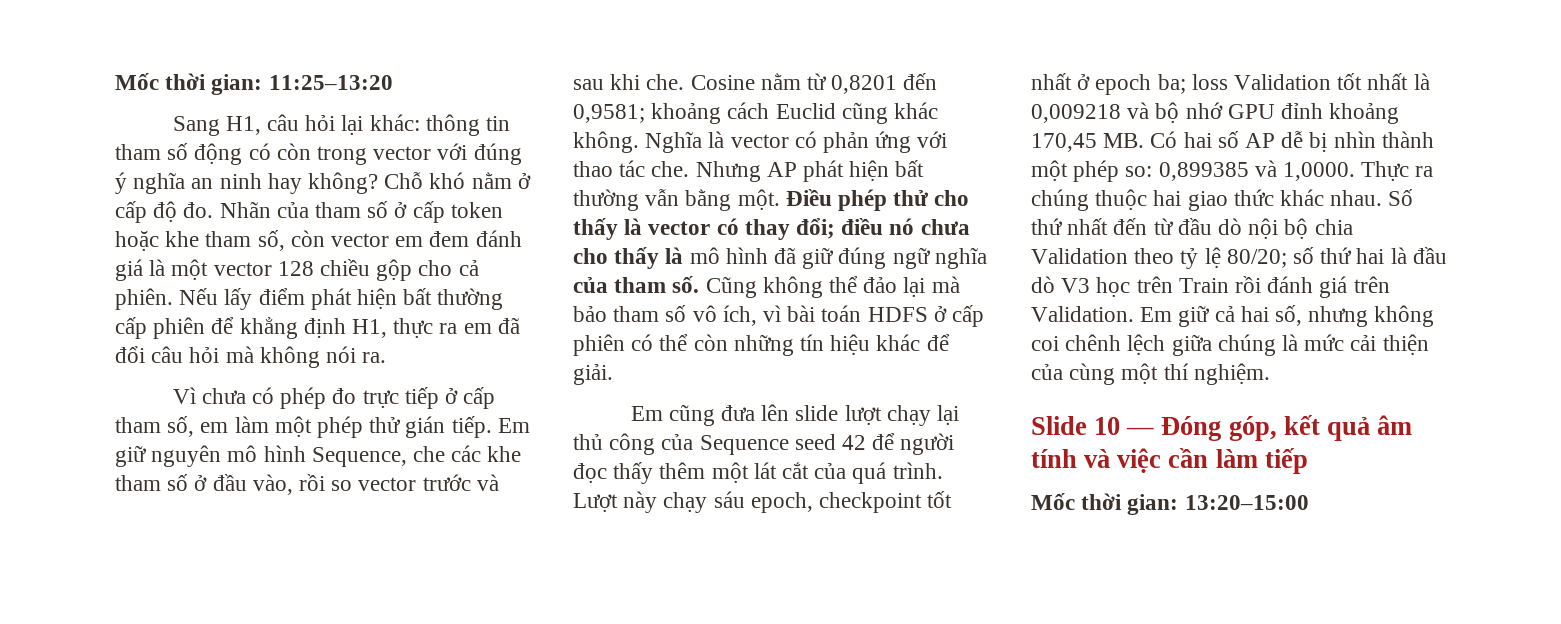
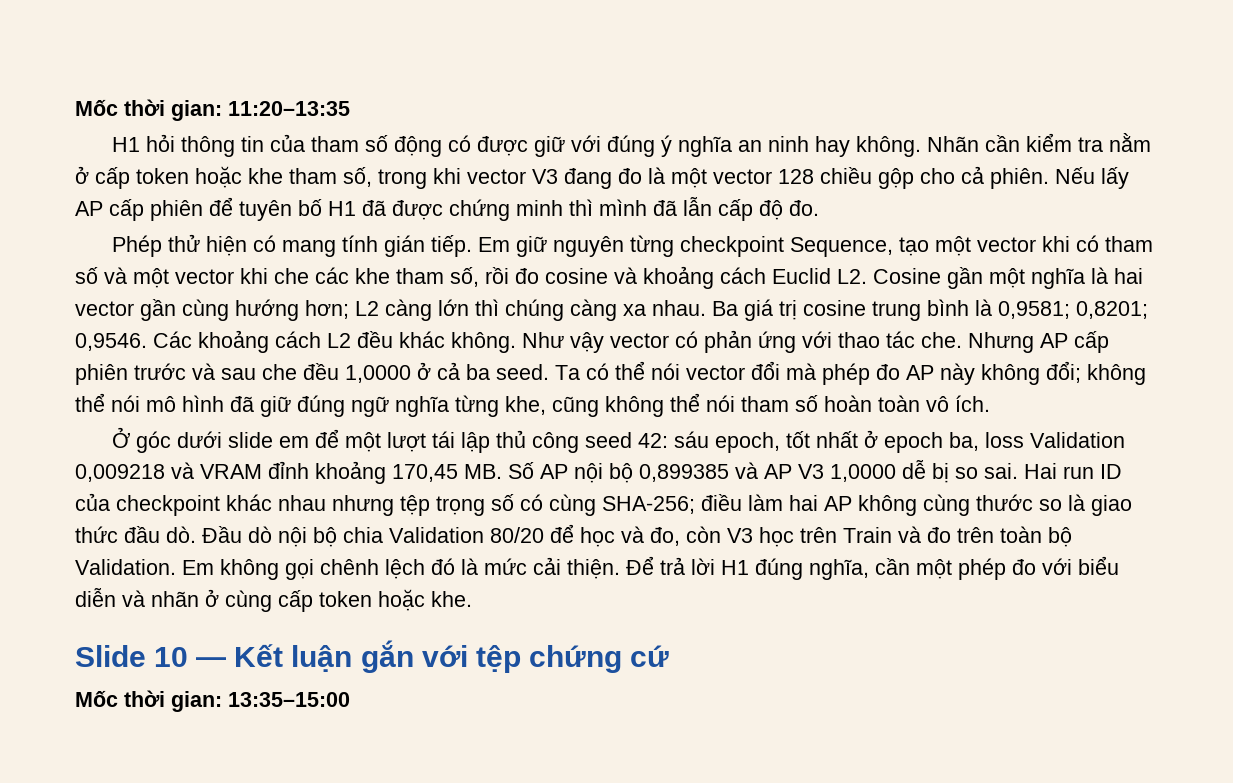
- Mốc thời gian: 11:25–13:20
- Sang H1, câu hỏi lại khác: thông tin tham số động có còn trong vector với đúng ý nghĩa an ninh hay không? Chỗ khó nằm ở cấp độ đo. Nhãn của tham số ở cấp token hoặc khe tham số, còn vector em đem đánh giá là một vector 128 chiều gộp cho cả phiên.
+ Mốc thời gian: 11:20–13:35
+ H1 hỏi thông tin của tham số động có được giữ với đúng ý nghĩa an ninh hay không. Nhãn cần kiểm tra nằm ở cấp token hoặc khe tham số, trong khi vector V3 đang đo là một vector 128 chiều gộp cho cả phiên.
- Nếu lấy điểm phát hiện bất thường cấp phiên để khẳng định H1, thực ra em đã đổi câu hỏi mà không nói ra.
- Vì chưa có phép đo trực tiếp ở cấp tham số, em làm một phép thử gián tiếp.
+ Nếu lấy AP cấp phiên để tuyên bố H1 đã được chứng minh thì mình đã lẫn cấp độ đo.
+ Phép thử hiện có mang tính gián tiếp.
- Em giữ nguyên mô hình Sequence, che các khe tham số ở đầu vào, rồi so vector trước và sau khi che. Cosine nằm từ 0,8201 đến 0,9581; khoảng cách Euclid cũng khác không. Nghĩa là vector có phản ứng với thao tác che.
+ Em giữ nguyên từng checkpoint Sequence, tạo một vector khi có tham số và một vector khi che các khe tham số, rồi đo cosine và khoảng cách Euclid L2. Cosine gần một nghĩa là hai vector gần cùng hướng hơn; L2 càng lớn thì chúng càng xa nhau. Ba giá trị cosine trung bình là 0,9581; 0,8201; 0,9546. Các khoảng cách L2 đều khác không. Như vậy vector có phản ứng với thao tác che.
- Nhưng AP phát hiện bất thường vẫn bằng một. Điều phép thử cho thấy là vector có thay đổi; điều nó chưa cho thấy là mô hình đã giữ đúng ngữ nghĩa của tham số. Cũng không thể đảo lại mà bảo tham số vô ích, vì bài toán HDFS ở cấp phiên có thể còn những tín hiệu khác để giải.
- Em cũng đưa lên slide lượt chạy lại thủ công của Sequence seed 42 để người đọc thấy thêm một lát cắt của quá trình. Lượt này chạy sáu epoch, checkpoint tốt nhất ở epoch ba; loss Validation tốt nhất là 0,009218 và bộ nhớ GPU đỉnh khoảng 170,45 MB. Có hai số AP dễ bị nhìn thành một phép so: 0,899385 và 1,0000. Thực ra chúng thuộc hai giao thức khác nhau. Số thứ nhất đến từ đầu dò nội bộ chia Validation theo tỷ lệ 80/20; số thứ hai là đầu dò V3 học trên Train rồi đánh giá trên Validation. Em giữ cả hai số, nhưng không coi chênh lệch giữa chúng là mức cải thiện của cùng một thí nghiệm.
- Slide 10 — Đóng góp, kết quả âm tính và việc cần làm tiếp
- Mốc thời gian: 13:20–15:00
+ Nhưng AP cấp phiên trước và sau che đều 1,0000 ở cả ba seed. Ta có thể nói vector đổi mà phép đo AP này không đổi; không thể nói mô hình đã giữ đúng ngữ nghĩa từng khe, cũng không thể nói tham số hoàn toàn vô ích.
+ Ở góc dưới slide em để một lượt tái lập thủ công seed 42: sáu epoch, tốt nhất ở epoch ba, loss Validation 0,009218 và VRAM đỉnh khoảng 170,45 MB. Số AP nội bộ 0,899385 và AP V3 1,0000 dễ bị so sai. Hai run ID của checkpoint khác nhau nhưng tệp trọng số có cùng SHA-256; điều làm hai AP không cùng thước so là giao thức đầu dò. Đầu dò nội bộ chia Validation 80/20 để học và đo, còn V3 học trên Train và đo trên toàn bộ Validation. Em không gọi chênh lệch đó là mức cải thiện. Để trả lời H1 đúng nghĩa, cần một phép đo với biểu diễn và nhãn ở cùng cấp token hoặc khe.
+ Slide 10 — Kết luận gắn với tệp chứng cứ
+ Mốc thời gian: 13:35–15:00

